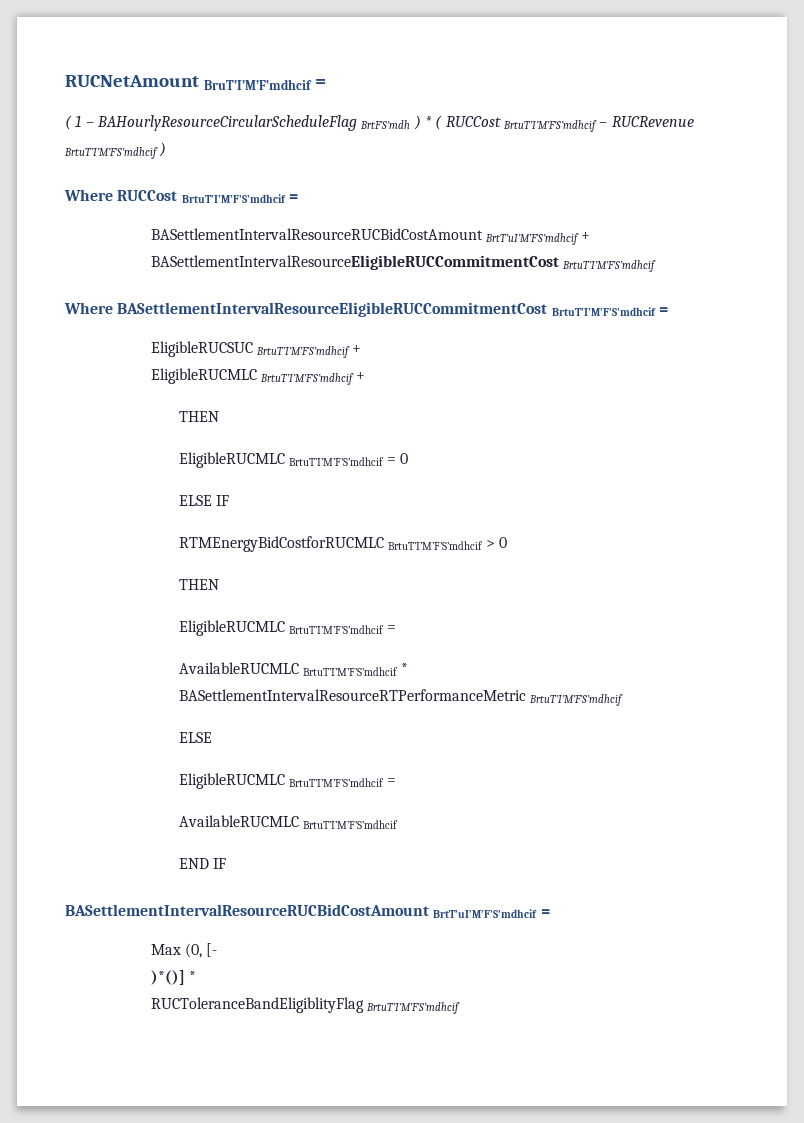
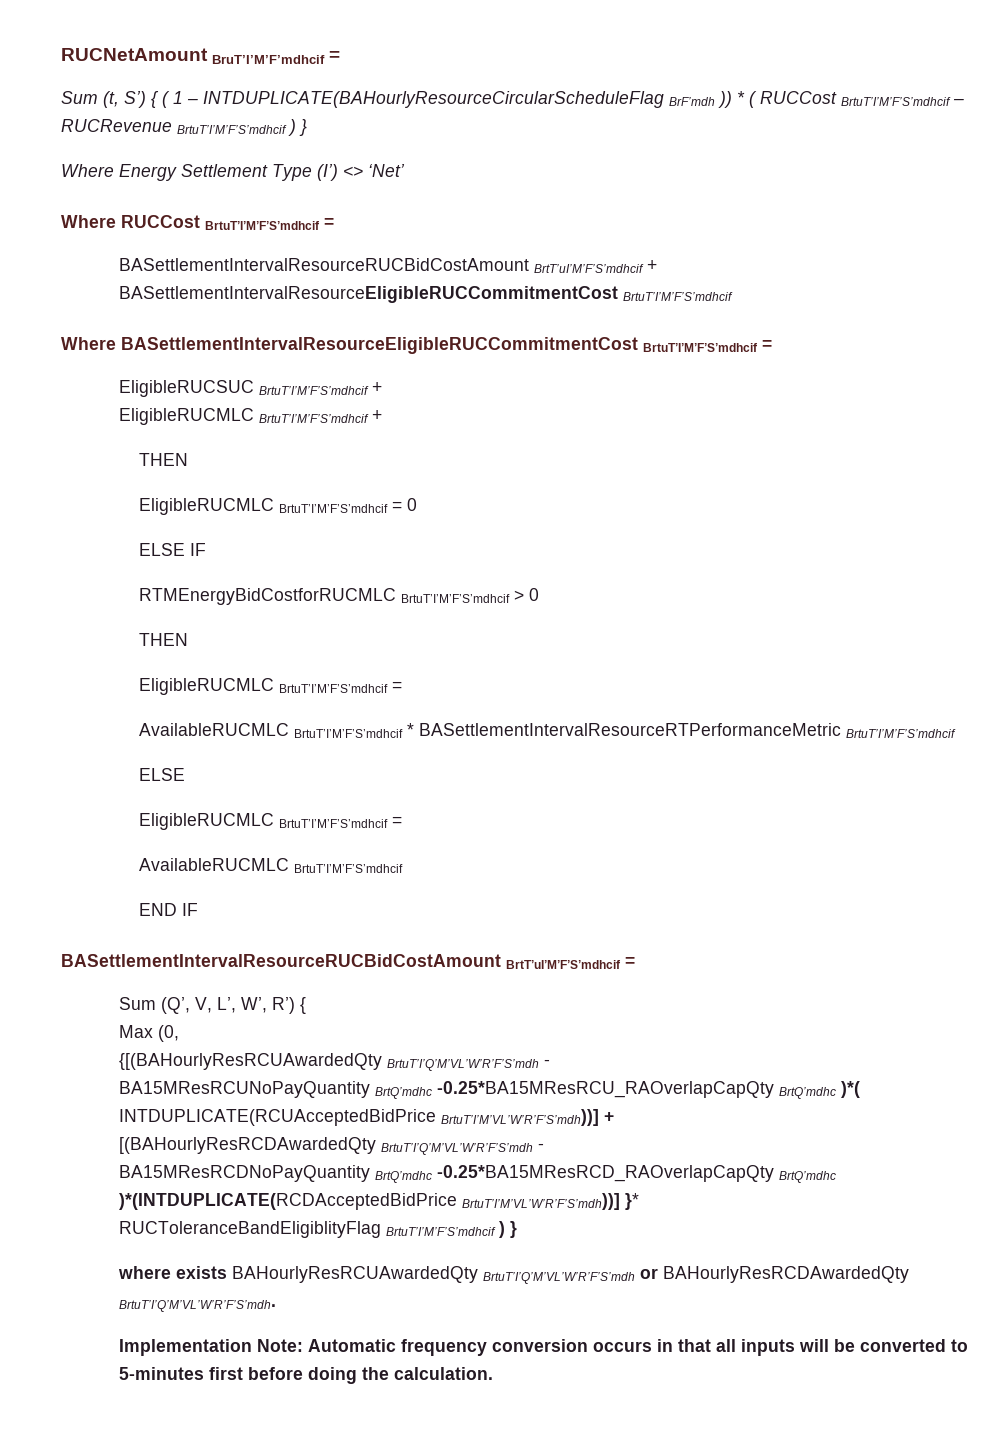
- ( 1 – BAHourlyResourceCircularScheduleFlag BrtF’S’mdh ) * ( RUCCost BrtuT’I’M’F’S’mdhcif – RUCRevenue BrtuT’I’M’F’S’mdhcif )
+ Sum (t, S’) { ( 1 – INTDUPLICATE(BAHourlyResourceCircularScheduleFlag BrF’mdh )) * ( RUCCost BrtuT’I’M’F’S’mdhcif – RUCRevenue BrtuT’I’M’F’S’mdhcif ) }
+ Where Energy Settlement Type (I’) <> ‘Net’
- Max (0, [-
- )*()] *
- RUCToleranceBandEligiblityFlag BrtuT’I’M’F’S’mdhcif
+ Sum (Q’, V, L’, W’, R’) {
+ Max (0,
+ {[(BAHourlyResRCUAwardedQty BrtuT’I’Q’M’VL’W’R’F’S’mdh -
+ BA15MResRCUNoPayQuantity BrtQ’mdhc -0.25*BA15MResRCU_RAOverlapCapQty BrtQ’mdhc )*( INTDUPLICATE(RCUAcceptedBidPrice BrtuT’I’M’VL’W’R’F’S’mdh))] +
+ [(BAHourlyResRCDAwardedQty BrtuT’I’Q’M’VL’W’R’F’S’mdh -
+ BA15MResRCDNoPayQuantity BrtQ’mdhc -0.25*BA15MResRCD_RAOverlapCapQty BrtQ’mdhc )*(INTDUPLICATE(RCDAcceptedBidPrice BrtuT’I’M’VL’W’R’F’S’mdh))] }*
+ RUCToleranceBandEligiblityFlag BrtuT’I’M’F’S’mdhcif ) }
+ where exists BAHourlyResRCUAwardedQty BrtuT’I’Q’M’VL’W’R’F’S’mdh or BAHourlyResRCDAwardedQty BrtuT’I’Q’M’VL’W’R’F’S’mdh.
+ Implementation Note: Automatic frequency conversion occurs in that all inputs will be converted to 5-minutes first before doing the calculation.

